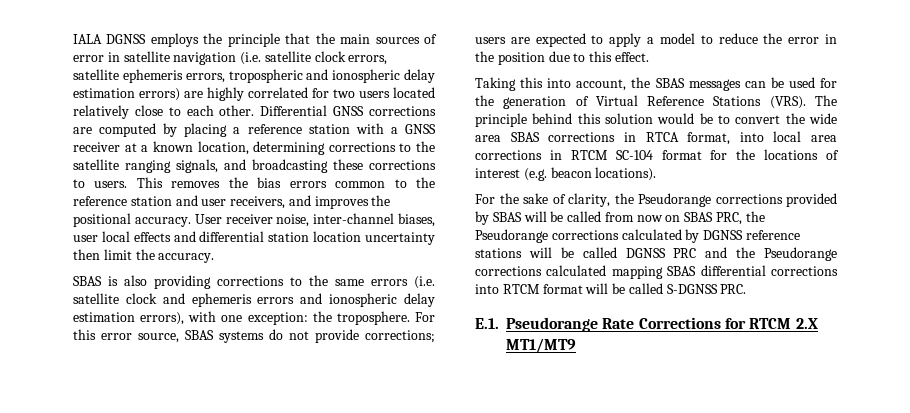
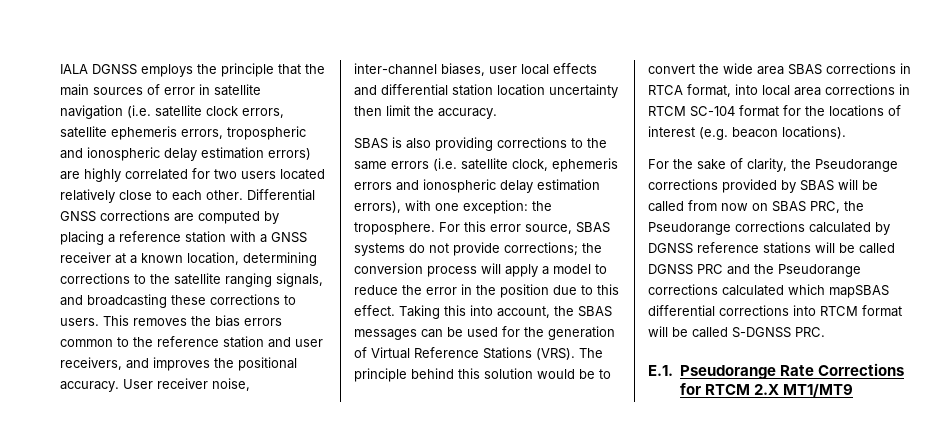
- SBAS is also providing corrections to the same errors (i.e. satellite clock and ephemeris errors and ionospheric delay estimation errors), with one exception: the troposphere.
+ SBAS is also providing corrections to the same errors (i.e. satellite clock, ephemeris errors and ionospheric delay estimation errors), with one exception: the troposphere.
- For this error source, SBAS systems do not provide corrections; users are expected to apply a model to reduce the error in the position due to this effect.
- Taking this into account, the SBAS messages can be used for the generation of Virtual Reference Stations (VRS).
+ For this error source, SBAS systems do not provide corrections; the conversion process will apply a model to reduce the error in the position due to this effect. Taking this into account, the SBAS messages can be used for the generation of Virtual Reference Stations (VRS).
- For the sake of clarity, the Pseudorange corrections provided by SBAS will be called from now on SBAS PRC, the Pseudorange corrections calculated by DGNSS reference stations will be called DGNSS PRC and the Pseudorange corrections calculated mapping SBAS differential corrections into RTCM format will be called S-DGNSS PRC.
+ For the sake of clarity, the Pseudorange corrections provided by SBAS will be called from now on SBAS PRC, the Pseudorange corrections calculated by DGNSS reference stations will be called DGNSS PRC and the Pseudorange corrections calculated which mapSBAS differential corrections into RTCM format will be called S-DGNSS PRC.

